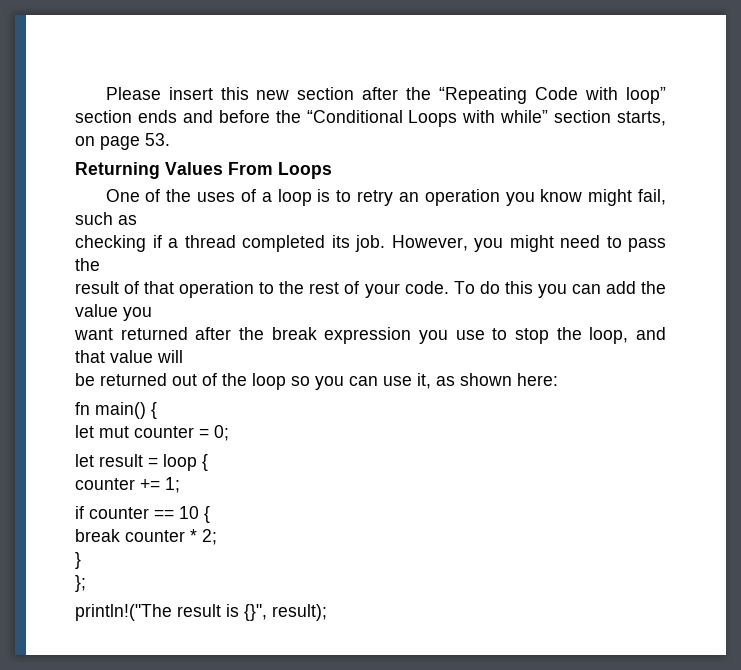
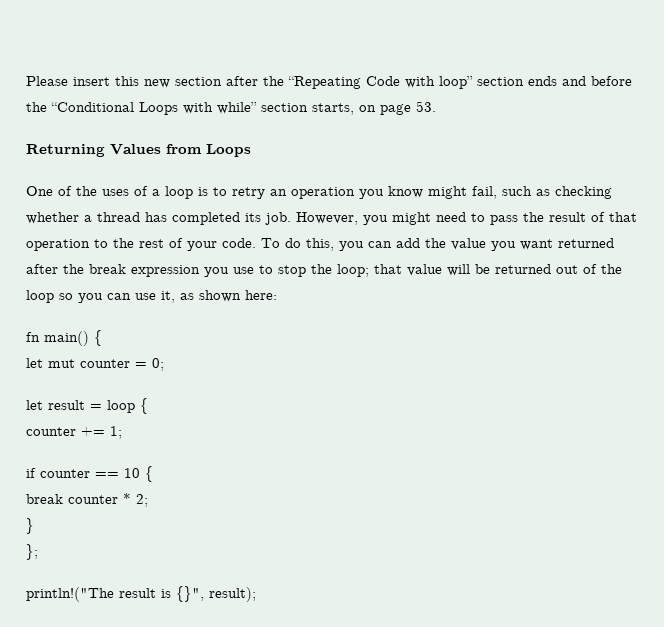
- Returning Values From Loops
+ Returning Values from Loops
- One of the uses of a loop is to retry an operation you know might fail, such as
- checking if a thread completed its job.
+ One of the uses of a loop is to retry an operation you know might fail, such as checking whether a thread has completed its job.
- However, you might need to pass the
- result of that operation to the rest of your code.
+ However, you might need to pass the result of that operation to the rest of your code.
- To do this you can add the value you
- want returned after the break expression you use to stop the loop, and that value will
- be returned out of the loop so you can use it, as shown here:
+ To do this, you can add the value you want returned after the break expression you use to stop the loop; that value will be returned out of the loop so you can use it, as shown here:

